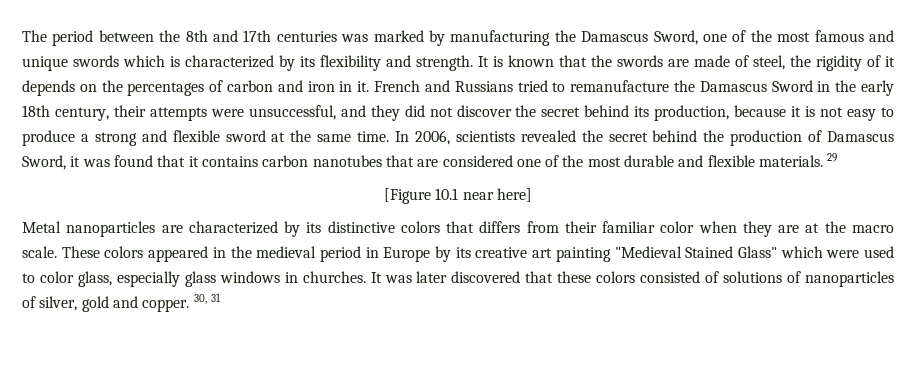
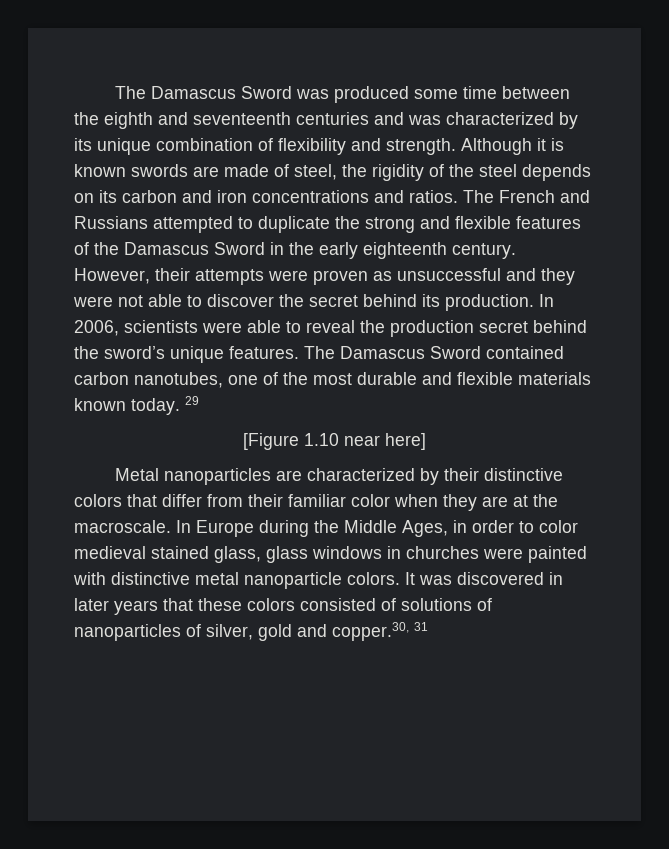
- The period between the 8th and 17th centuries was marked by manufacturing the Damascus Sword, one of the most famous and unique swords which is characterized by its flexibility and strength. It is known that the swords are made of steel, the rigidity of it depends on the percentages of carbon and iron in it. French and Russians tried to remanufacture the Damascus Sword in the early 18th century, their attempts were unsuccessful, and they did not discover the secret behind its production, because it is not easy to produce a strong and flexible sword at the same time. In 2006, scientists revealed the secret behind the production of Damascus Sword, it was found that it contains carbon nanotubes that are considered one of the most durable and flexible materials.
+ The Damascus Sword was produced some time between the eighth and seventeenth centuries and was characterized by its unique combination of flexibility and strength. Although it is known swords are made of steel, the rigidity of the steel depends on its carbon and iron concentrations and ratios. The French and Russians attempted to duplicate the strong and flexible features of the Damascus Sword in the early eighteenth century. However, their attempts were proven as unsuccessful and they were not able to discover the secret behind its production. In 2006, scientists were able to reveal the production secret behind the sword’s unique features. The Damascus Sword contained carbon nanotubes, one of the most durable and flexible materials known today.
- [Figure 10.1 near here]
+ [Figure 1.10 near here]
- Metal nanoparticles are characterized by its distinctive colors that differs from their familiar color when they are at the macro scale. These colors appeared in the medieval period in Europe by its creative art painting "Medieval Stained Glass" which were used to color glass, especially glass windows in churches. It was later discovered that these colors consisted of solutions of nanoparticles of silver, gold and copper. 30, 31
+ Metal nanoparticles are characterized by their distinctive colors that differ from their familiar color when they are at the macroscale. In Europe during the Middle Ages, in order to color medieval stained glass, glass windows in churches were painted with distinctive metal nanoparticle colors. It was discovered in later years that these colors consisted of solutions of nanoparticles of silver, gold and copper.30, 31

